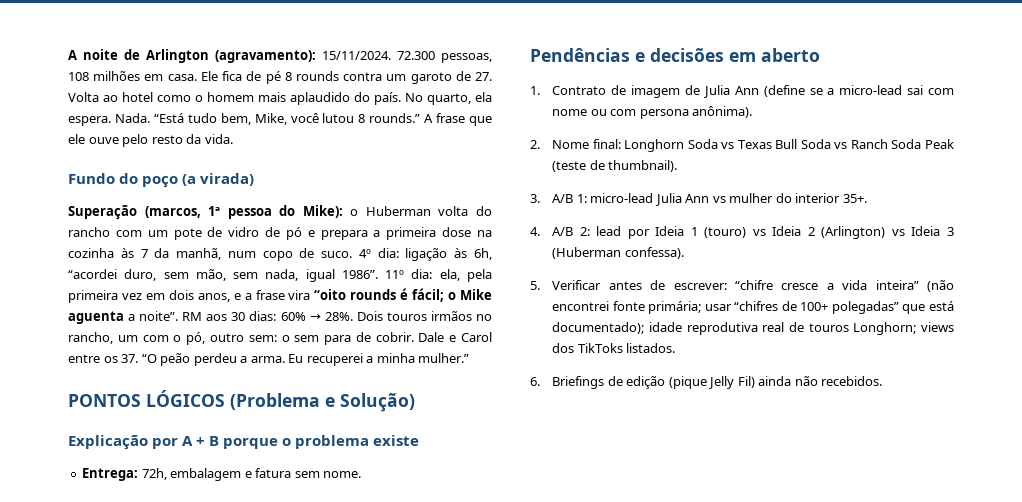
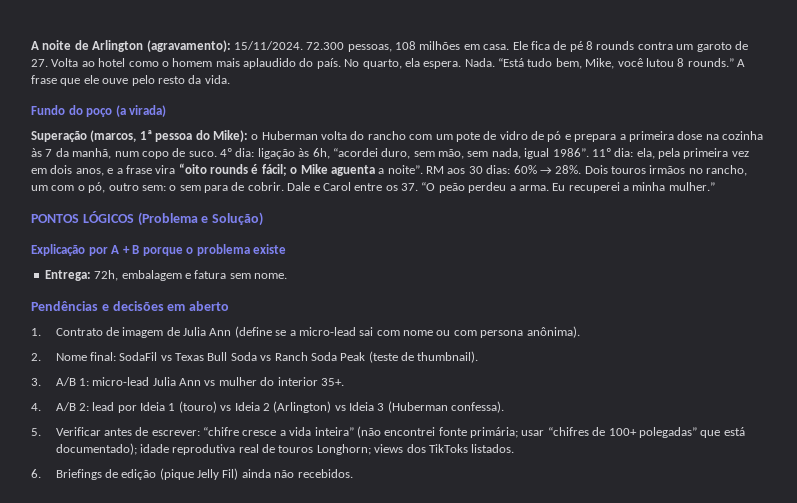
- 2. Nome final: Longhorn Soda vs Texas Bull Soda vs Ranch Soda Peak (teste de thumbnail).
+ 2. Nome final: SodaFil vs Texas Bull Soda vs Ranch Soda Peak (teste de thumbnail).

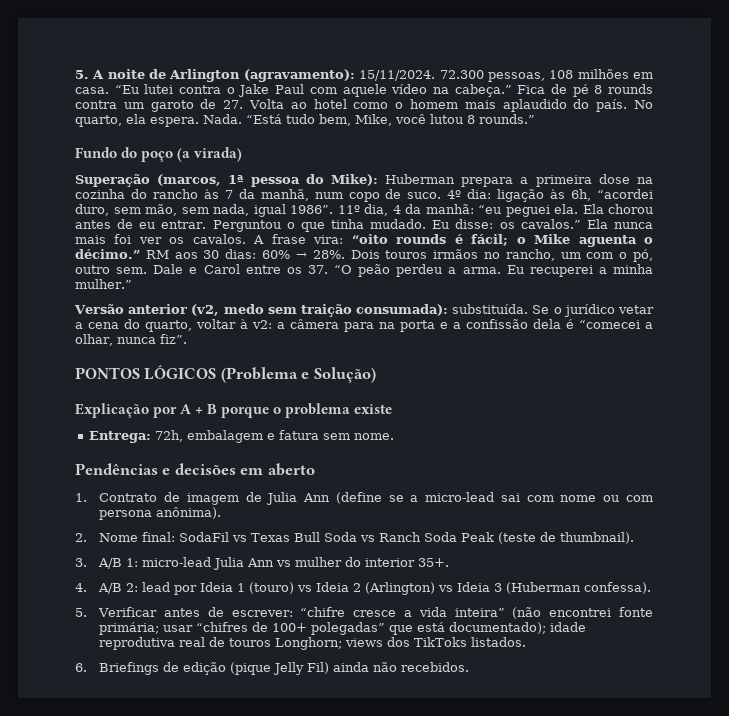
- A noite de Arlington (agravamento): 15/11/2024.
+ 5. A noite de Arlington (agravamento): 15/11/2024.
- Ele fica de pé 8 rounds contra um garoto de 27. Volta ao hotel como o homem mais aplaudido do país.
+ “Eu lutei contra o Jake Paul com aquele vídeo na cabeça.” Fica de pé 8 rounds contra um garoto de 27. Volta ao hotel como o homem mais aplaudido do país.
- A frase que ele ouve pelo resto da vida.
- Superação (marcos, 1ª pessoa do Mike): o Huberman volta do rancho com um pote de vidro de pó e prepara a primeira dose na cozinha às 7 da manhã, num copo de suco.
+ Superação (marcos, 1ª pessoa do Mike): Huberman prepara a primeira dose na cozinha do rancho às 7 da manhã, num copo de suco.
- 11º dia: ela, pela primeira vez em dois anos, e a frase vira “oito rounds é fácil; o Mike aguenta a noite”.
+ 11º dia, 4 da manhã: “eu peguei ela. Ela chorou antes de eu entrar. Perguntou o que tinha mudado. Eu disse: os cavalos.” Ela nunca mais foi ver os cavalos. A frase vira: “oito rounds é fácil; o Mike aguenta o décimo.”
- Dois touros irmãos no rancho, um com o pó, outro sem: o sem para de cobrir.
+ Dois touros irmãos no rancho, um com o pó, outro sem.
+ Versão anterior (v2, medo sem traição consumada): substituída. Se o jurídico vetar a cena do quarto, voltar à v2: a câmera para na porta e a confissão dela é “comecei a olhar, nunca fiz”.

